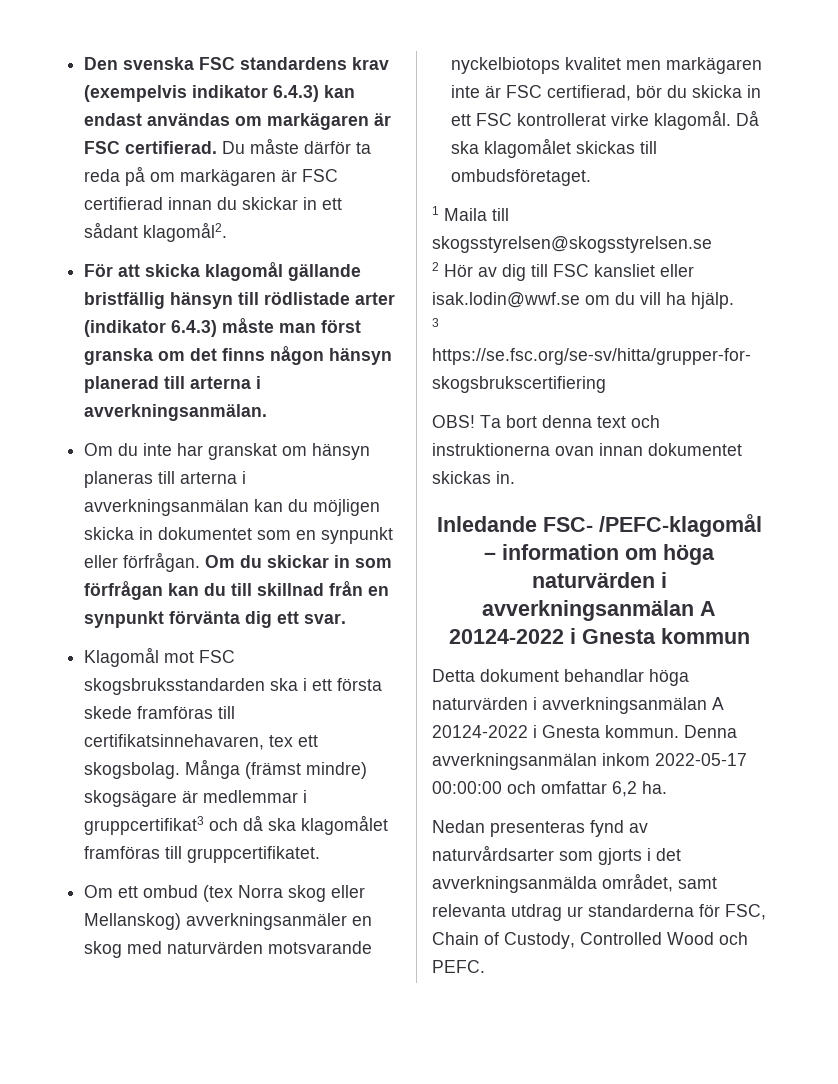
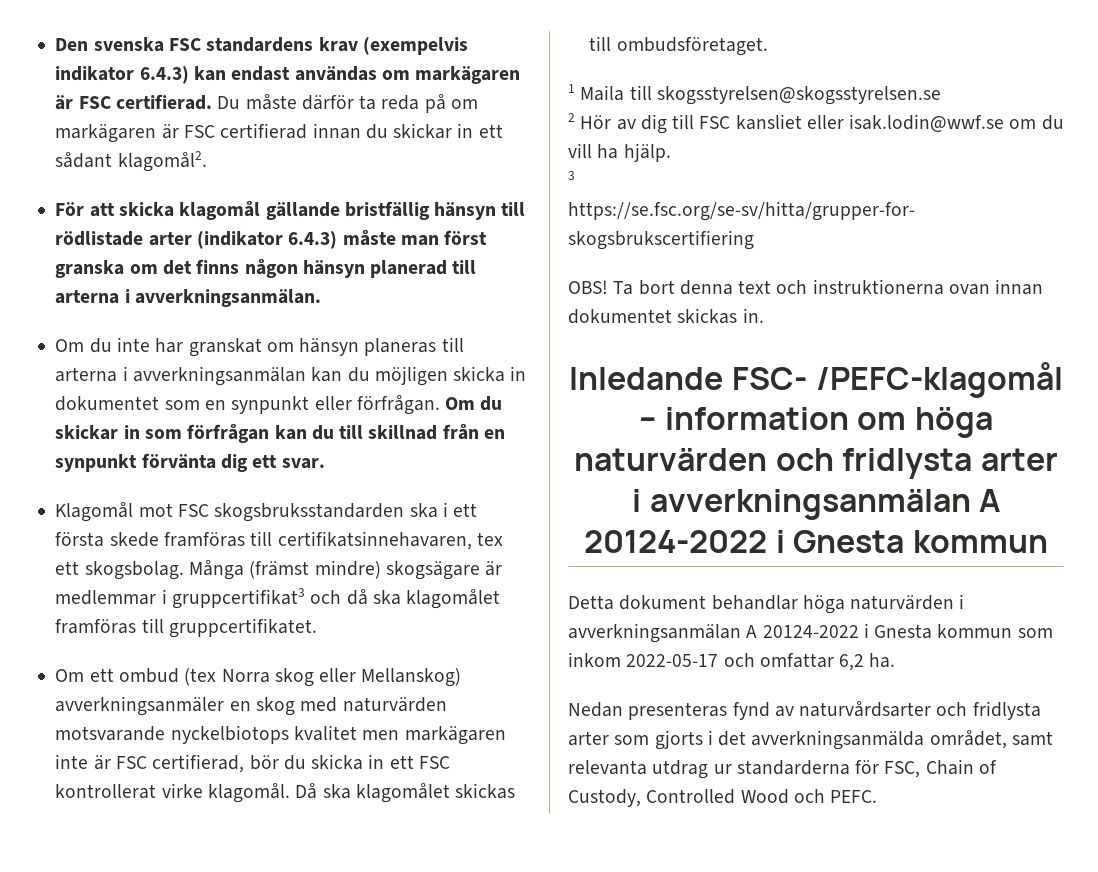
- Inledande FSC- /PEFC-klagomål – information om höga naturvärden i avverkningsanmälan A 20124-2022 i Gnesta kommun
+ Inledande FSC- /PEFC-klagomål – information om höga naturvärden och fridlysta arter i avverkningsanmälan A 20124-2022 i Gnesta kommun
- Detta dokument behandlar höga naturvärden i avverkningsanmälan A 20124-2022 i Gnesta kommun. Denna avverkningsanmälan inkom 2022-05-17 00:00:00 och omfattar 6,2 ha.
+ Detta dokument behandlar höga naturvärden i avverkningsanmälan A 20124-2022 i Gnesta kommun som inkom 2022-05-17 och omfattar 6,2 ha.
- Nedan presenteras fynd av naturvårdsarter som gjorts i det avverkningsanmälda området, samt relevanta utdrag ur standarderna för FSC, Chain of Custody, Controlled Wood och PEFC.
+ Nedan presenteras fynd av naturvårdsarter och fridlysta arter som gjorts i det avverkningsanmälda området, samt relevanta utdrag ur standarderna för FSC, Chain of Custody, Controlled Wood och PEFC.

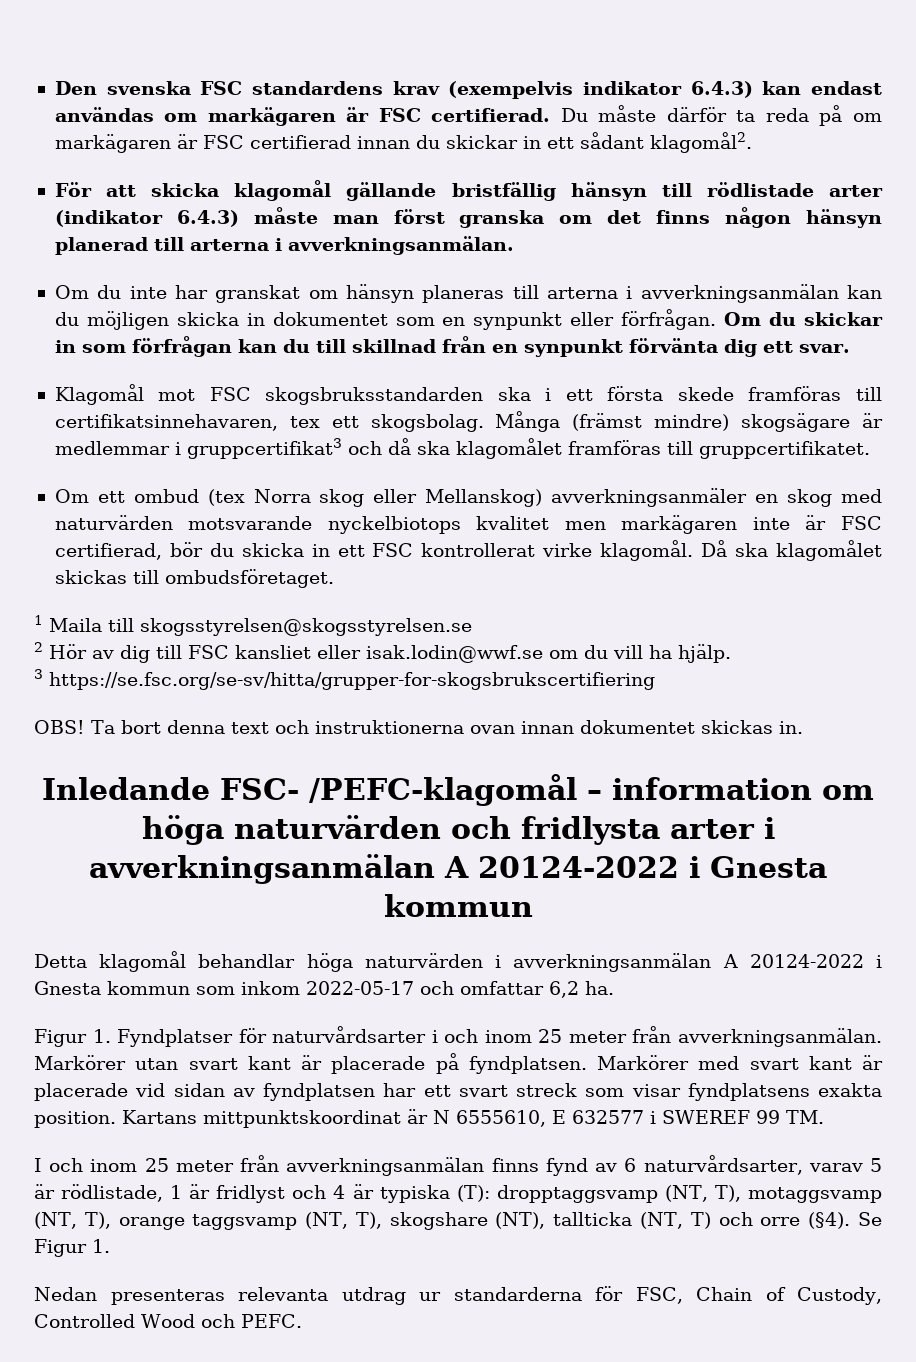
- Detta dokument behandlar höga naturvärden i avverkningsanmälan A 20124-2022 i Gnesta kommun som inkom 2022-05-17 och omfattar 6,2 ha.
+ Detta klagomål behandlar höga naturvärden i avverkningsanmälan A 20124-2022 i Gnesta kommun som inkom 2022-05-17 och omfattar 6,2 ha.
- Nedan presenteras fynd av naturvårdsarter och fridlysta arter som gjorts i det avverkningsanmälda området, samt relevanta utdrag ur standarderna för FSC, Chain of Custody, Controlled Wood och PEFC.
+ Figur 1. Fyndplatser för naturvårdsarter i och inom 25 meter från avverkningsanmälan. Markörer utan svart kant är placerade på fyndplatsen. Markörer med svart kant är placerade vid sidan av fyndplatsen har ett svart streck som visar fyndplatsens exakta position. Kartans mittpunktskoordinat är N 6555610, E 632577 i SWEREF 99 TM.
+ I och inom 25 meter från avverkningsanmälan finns fynd av 6 naturvårdsarter, varav 5 är rödlistade, 1 är fridlyst och 4 är typiska (T): dropptaggsvamp (NT, T), motaggsvamp (NT, T), orange taggsvamp (NT, T), skogshare (NT), tallticka (NT, T) och orre (§4). Se Figur 1.
+ Nedan presenteras relevanta utdrag ur standarderna för FSC, Chain of Custody, Controlled Wood och PEFC.

